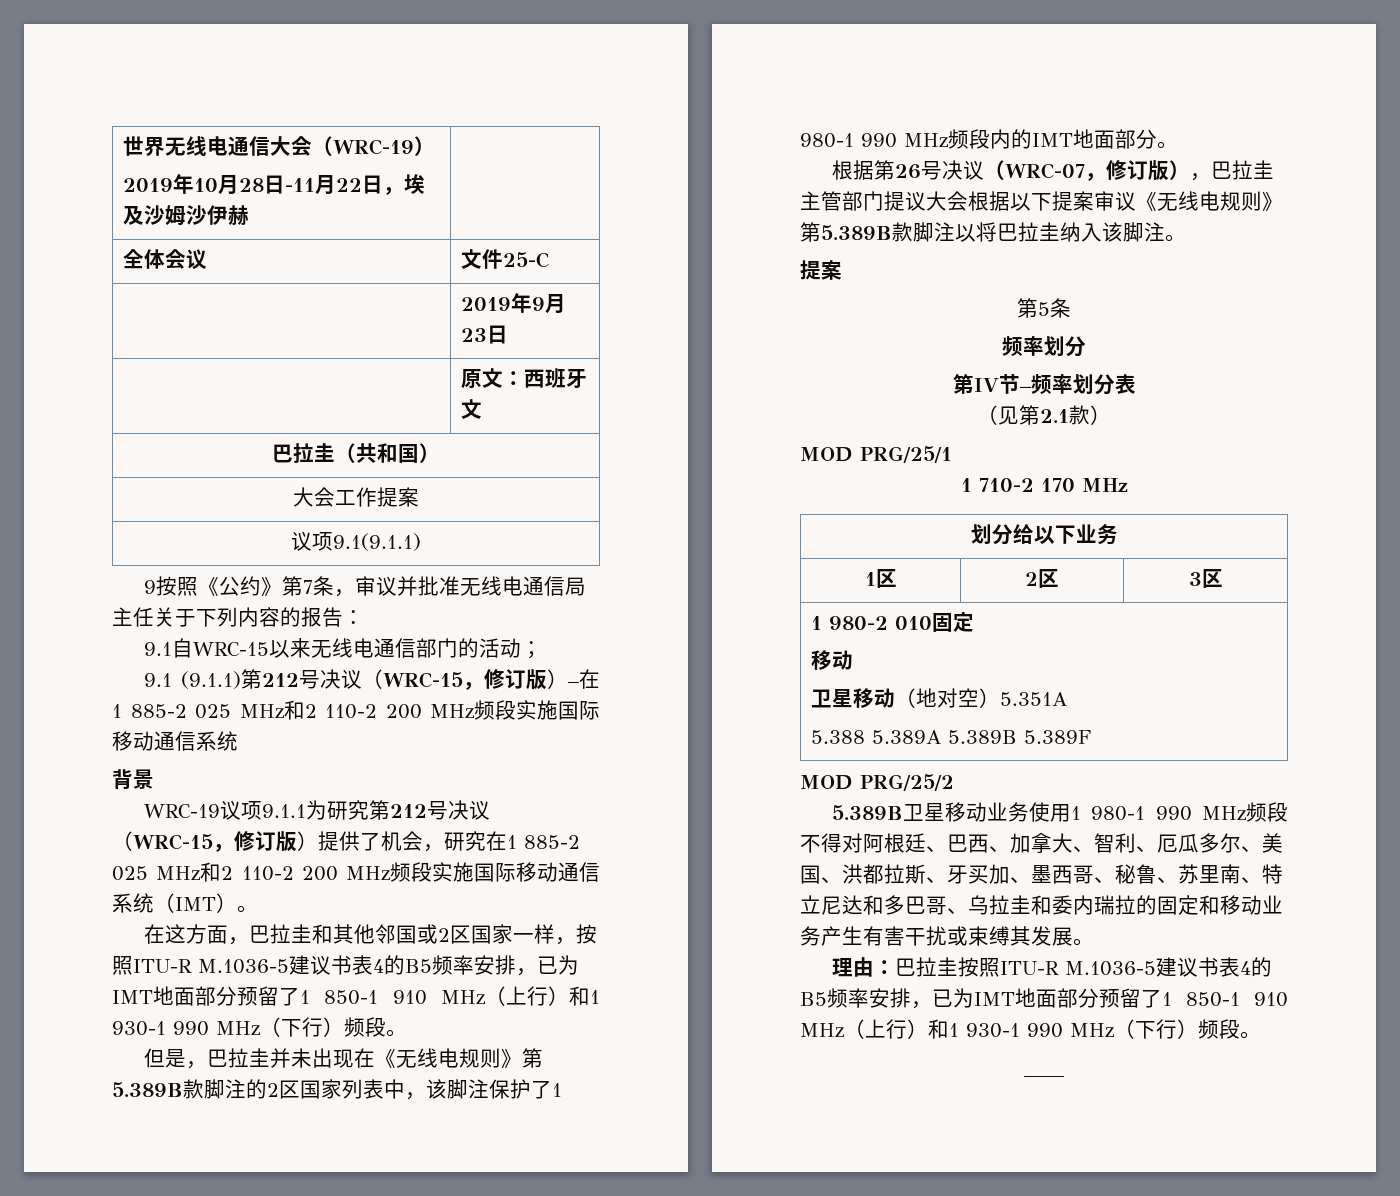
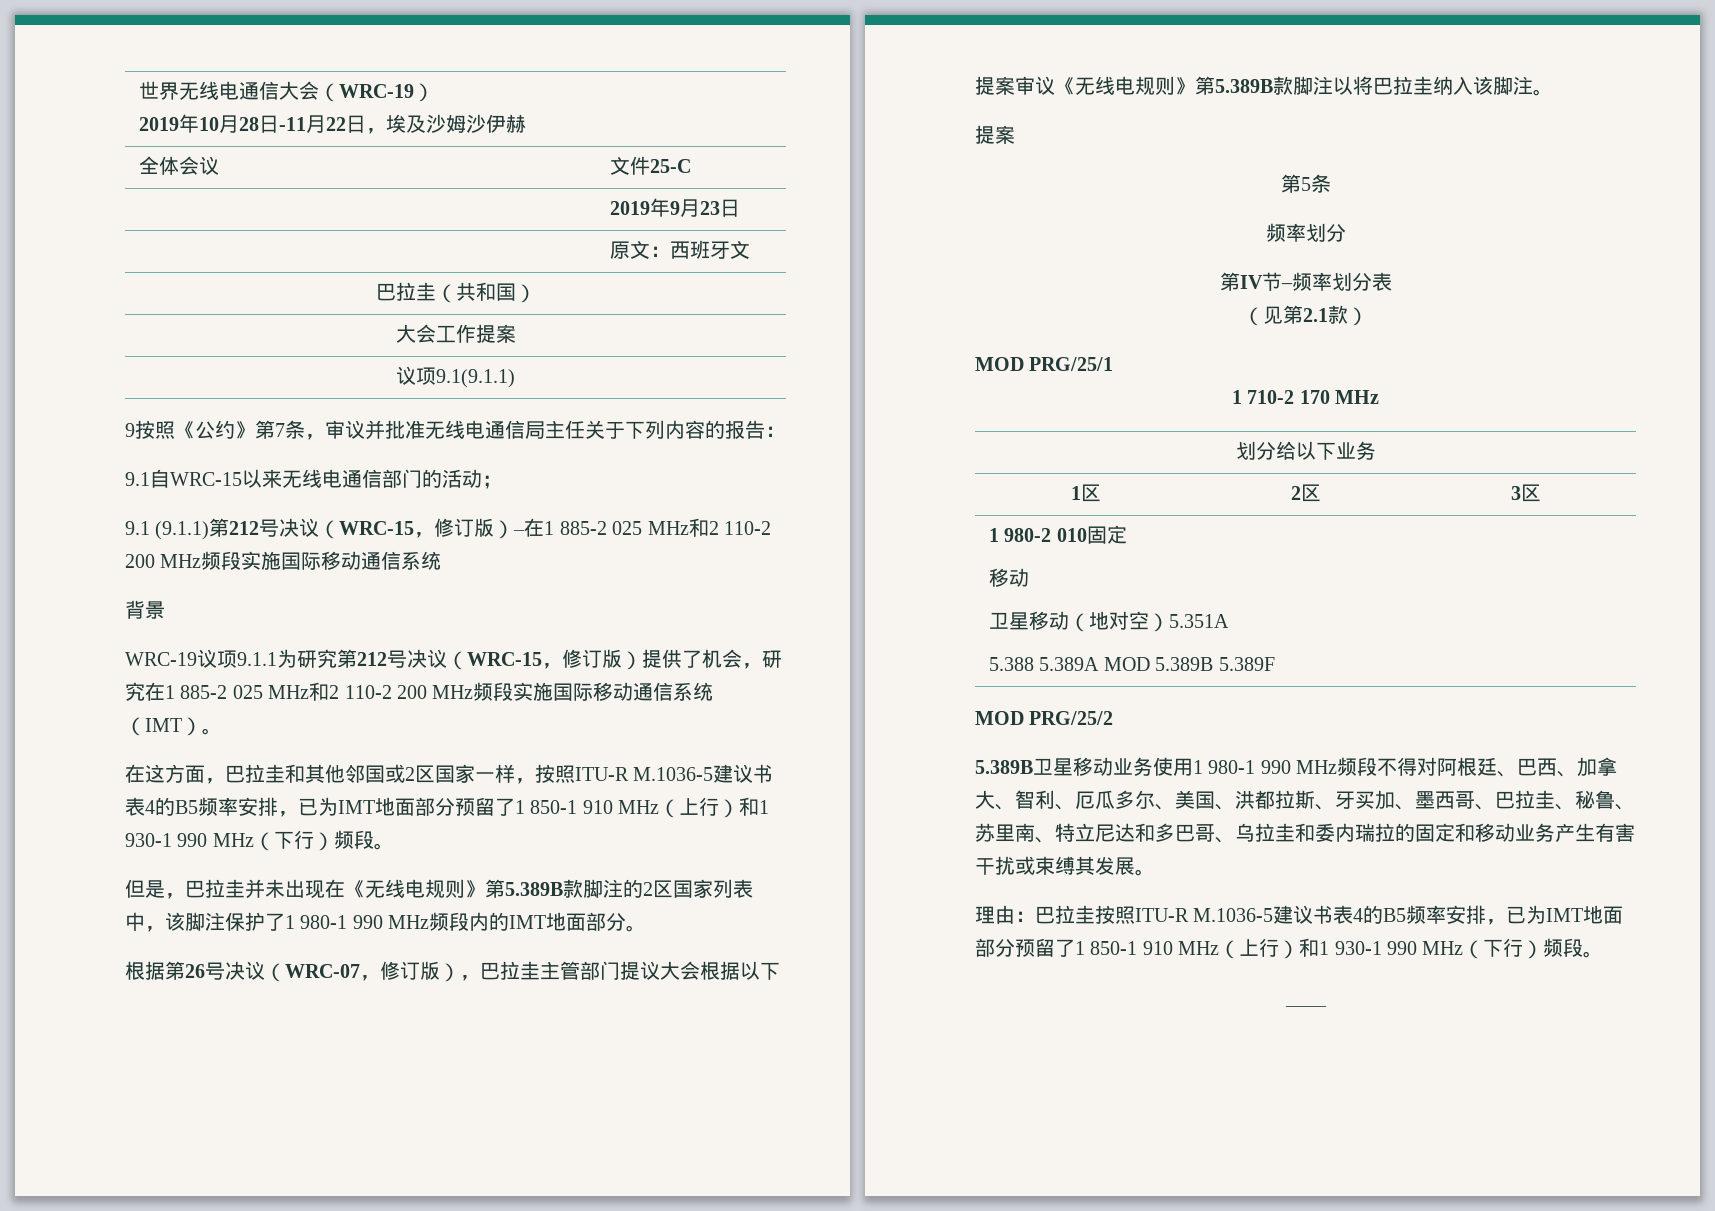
  1 980-2 010固定
  移动
  卫星移动（地对空）5.351A
- 5.388 5.389A 5.389B 5.389F
+ 5.388 5.389A MOD 5.389B 5.389F
- 5.389B卫星移动业务使用1 980-1 990 MHz频段不得对阿根廷、巴西、加拿大、智利、厄瓜多尔、美国、洪都拉斯、牙买加、墨西哥、秘鲁、苏里南、特立尼达和多巴哥、乌拉圭和委内瑞拉的固定和移动业务产生有害干扰或束缚其发展。
+ 5.389B卫星移动业务使用1 980-1 990 MHz频段不得对阿根廷、巴西、加拿大、智利、厄瓜多尔、美国、洪都拉斯、牙买加、墨西哥、巴拉圭、秘鲁、苏里南、特立尼达和多巴哥、乌拉圭和委内瑞拉的固定和移动业务产生有害干扰或束缚其发展。

